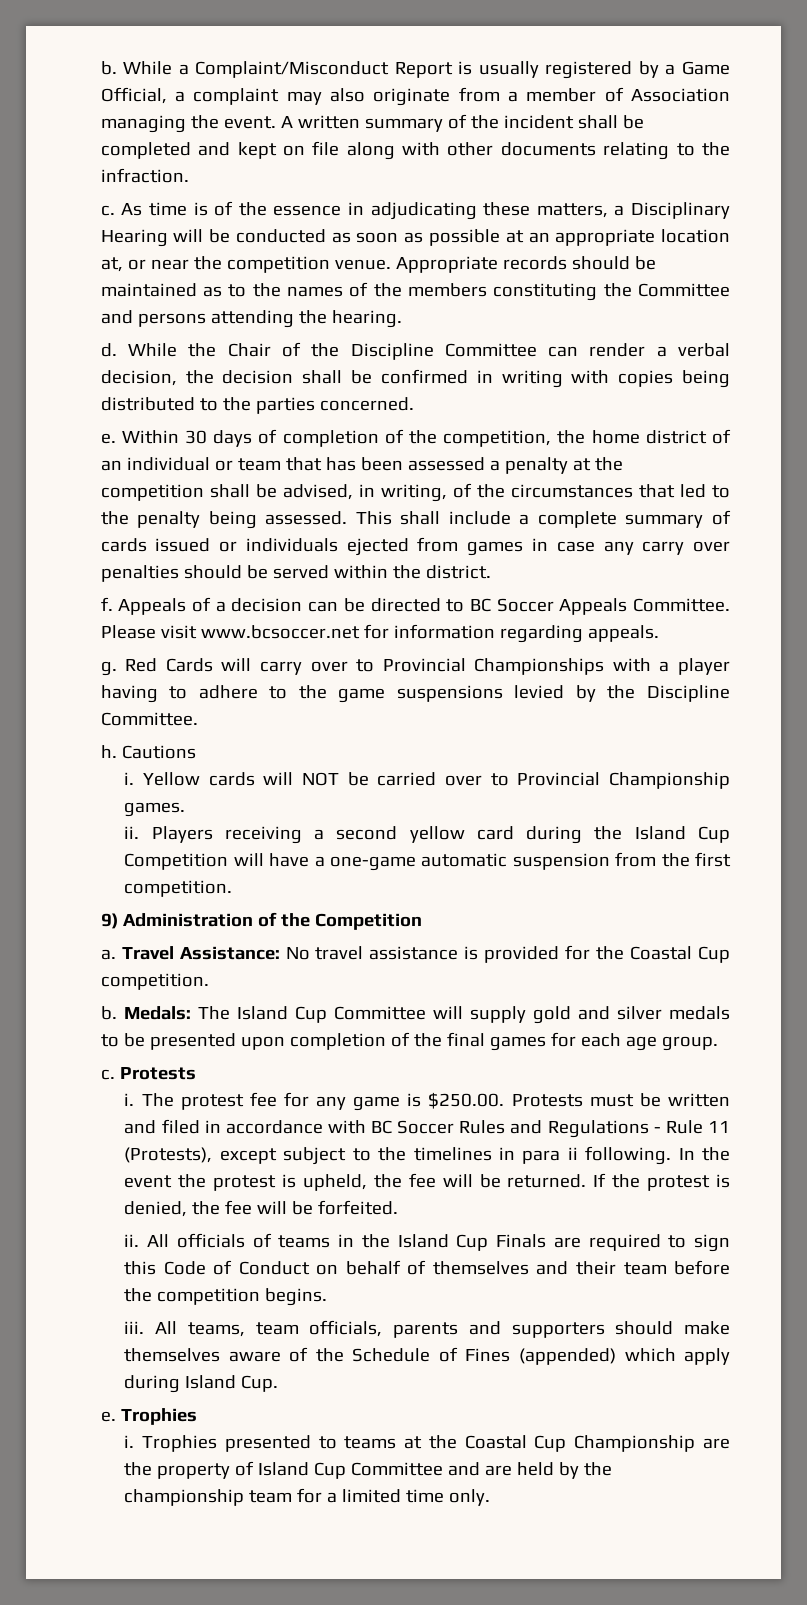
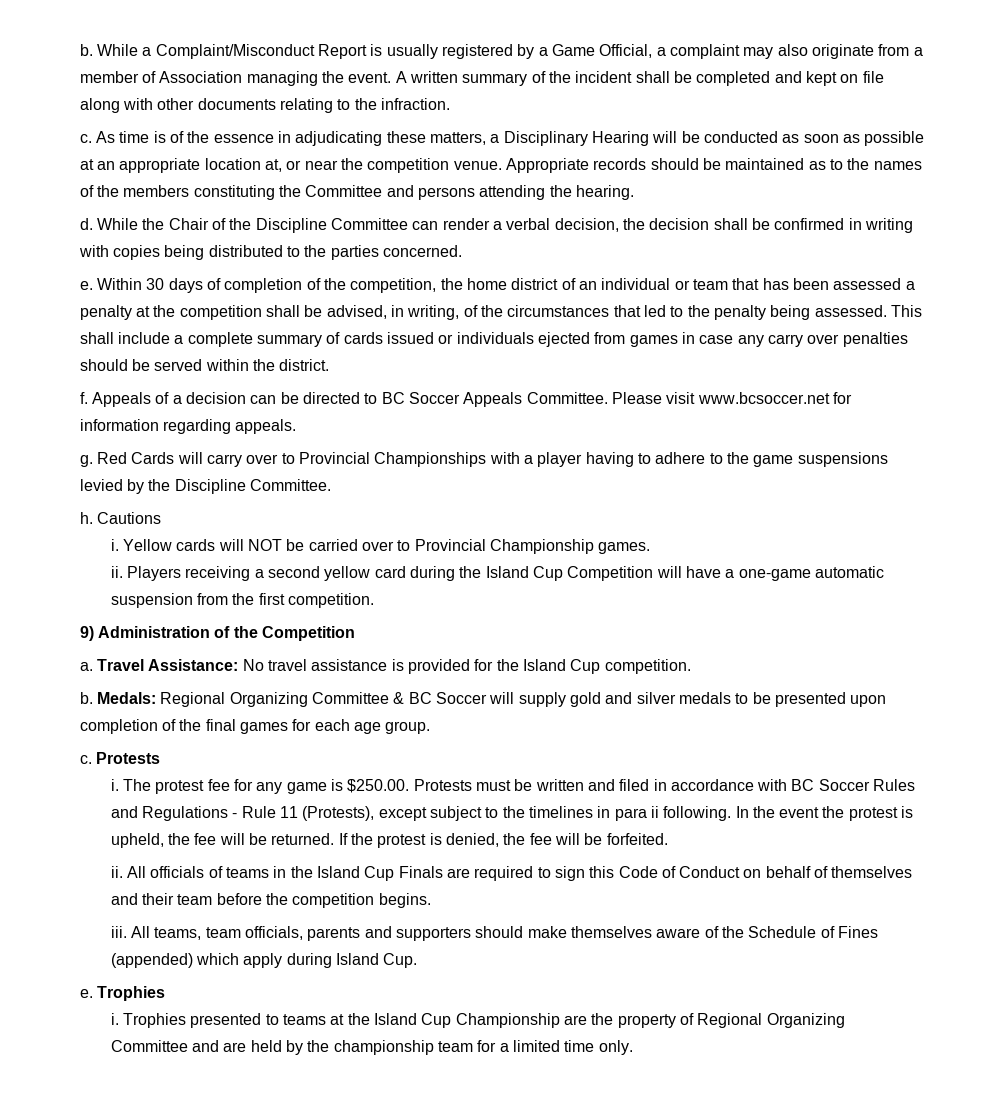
- Travel Assistance: No travel assistance is provided for the Coastal Cup competition.
+ Travel Assistance: No travel assistance is provided for the Island Cup competition.
- Medals: The Island Cup Committee will supply gold and silver medals to be presented upon completion of the final games for each age group.
+ Medals: Regional Organizing Committee & BC Soccer will supply gold and silver medals to be presented upon completion of the final games for each age group.
- Trophies presented to teams at the Coastal Cup Championship are the property of Island Cup Committee and are held by the championship team for a limited time only.
+ Trophies presented to teams at the Island Cup Championship are the property of Regional Organizing Committee and are held by the championship team for a limited time only.

